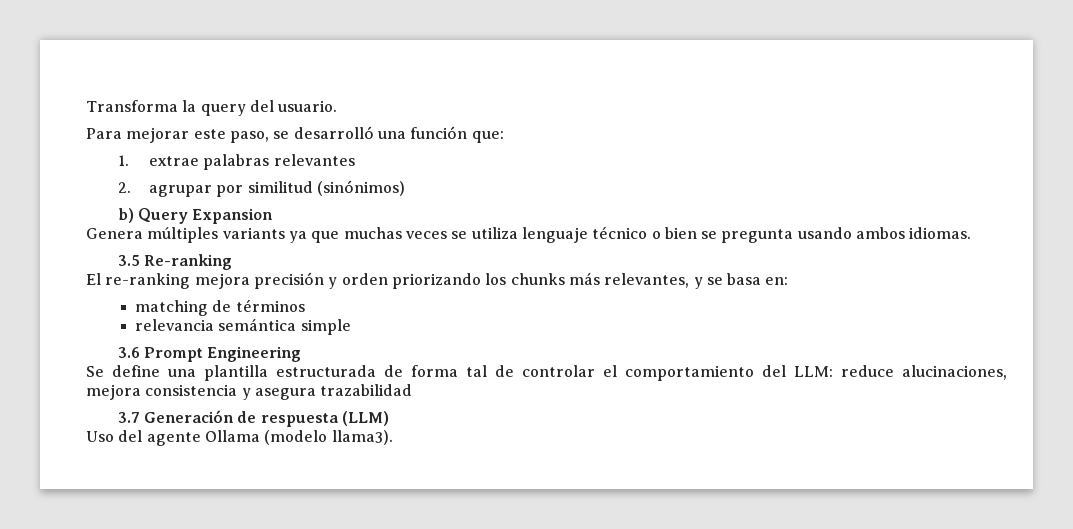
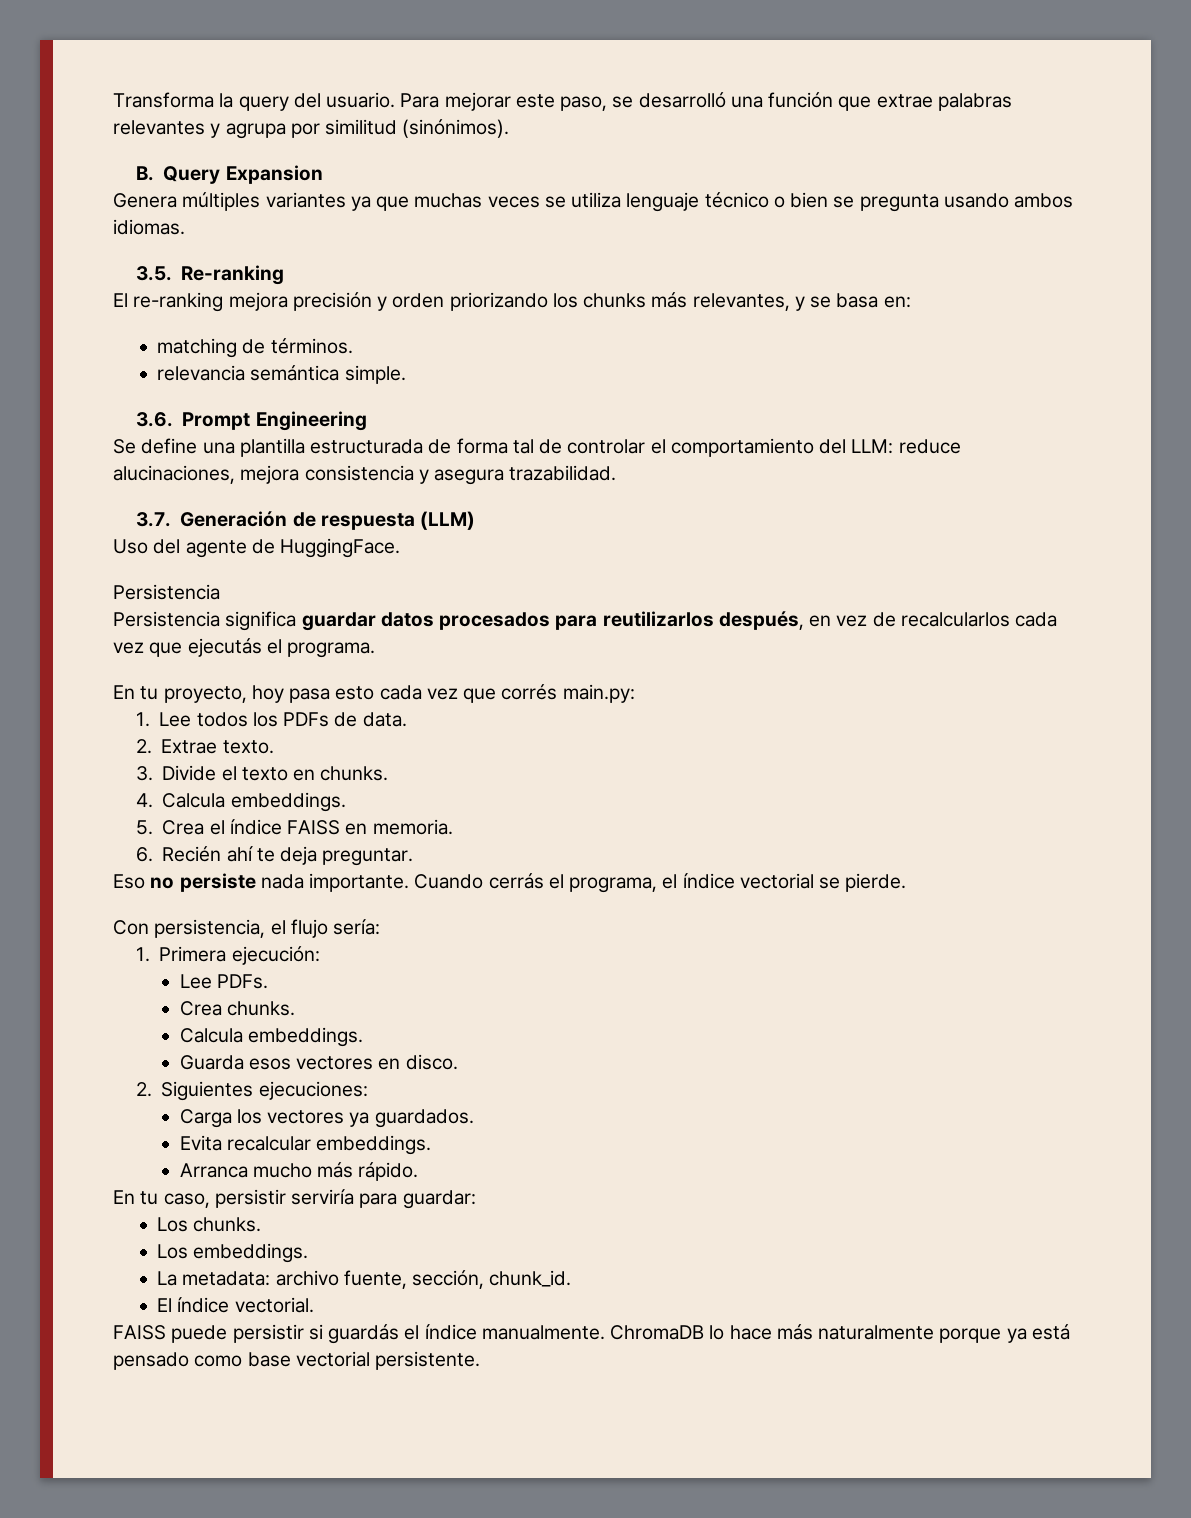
- Transforma la query del usuario.
- Para mejorar este paso, se desarrolló una función que:
- 1. extrae palabras relevantes
- 2. agrupar por similitud (sinónimos)
- b) Query Expansion
+ Transforma la query del usuario. Para mejorar este paso, se desarrolló una función que extrae palabras relevantes y agrupa por similitud (sinónimos).
+ B. Query Expansion
- Genera múltiples variants ya que muchas veces se utiliza lenguaje técnico o bien se pregunta usando ambos idiomas.
+ Genera múltiples variantes ya que muchas veces se utiliza lenguaje técnico o bien se pregunta usando ambos idiomas.
- 3.5 Re-ranking
+ 3.5. Re-ranking
- matching de términos
+ matching de términos.
- relevancia semántica simple
- 3.6 Prompt Engineering
+ relevancia semántica simple.
+ 3.6. Prompt Engineering
- Se define una plantilla estructurada de forma tal de controlar el comportamiento del LLM: reduce alucinaciones, mejora consistencia y asegura trazabilidad
- 3.7 Generación de respuesta (LLM)
+ Se define una plantilla estructurada de forma tal de controlar el comportamiento del LLM: reduce alucinaciones, mejora consistencia y asegura trazabilidad.
+ 3.7. Generación de respuesta (LLM)
- Uso del agente Ollama (modelo llama3).
+ Uso del agente de HuggingFace.
+ Persistencia
+ Persistencia significa guardar datos procesados para reutilizarlos después, en vez de recalcularlos cada vez que ejecutás el programa.
+ En tu proyecto, hoy pasa esto cada vez que corrés main.py:
+ 1. Lee todos los PDFs de data.
+ 2. Extrae texto.
+ 3. Divide el texto en chunks.
+ 4. Calcula embeddings.
+ 5. Crea el índice FAISS en memoria.
+ 6. Recién ahí te deja preguntar.
+ Eso no persiste nada importante. Cuando cerrás el programa, el índice vectorial se pierde.
+ Con persistencia, el flujo sería:
+ 1. Primera ejecución:
+ Lee PDFs.
+ Crea chunks.
+ Calcula embeddings.
+ Guarda esos vectores en disco.
+ 2. Siguientes ejecuciones:
+ Carga los vectores ya guardados.
+ Evita recalcular embeddings.
+ Arranca mucho más rápido.
+ En tu caso, persistir serviría para guardar:
+ Los chunks.
+ Los embeddings.
+ La metadata: archivo fuente, sección, chunk_id.
+ El índice vectorial.
+ FAISS puede persistir si guardás el índice manualmente. ChromaDB lo hace más naturalmente porque ya está pensado como base vectorial persistente.

